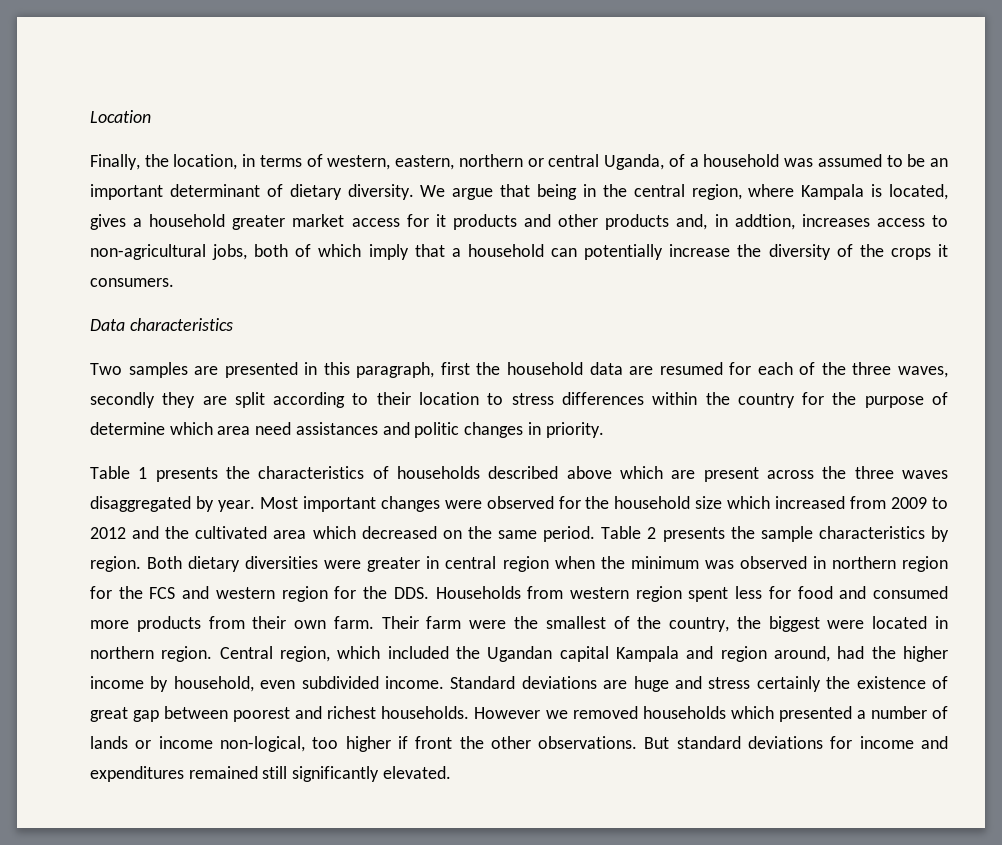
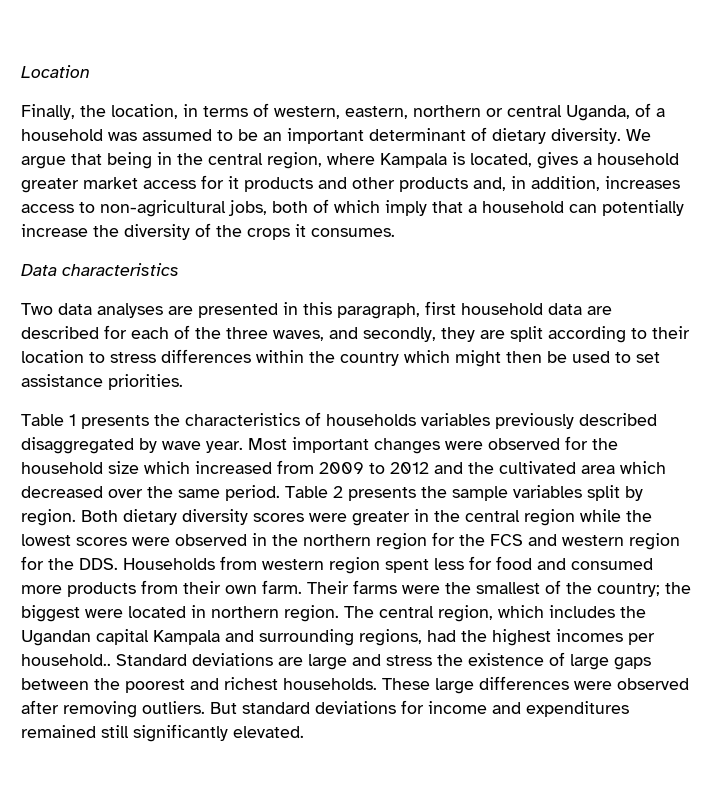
- We argue that being in the central region, where Kampala is located, gives a household greater market access for it products and other products and, in addtion, increases access to non-agricultural jobs, both of which imply that a household can potentially increase the diversity of the crops it consumers.
+ We argue that being in the central region, where Kampala is located, gives a household greater market access for it products and other products and, in addition, increases access to non-agricultural jobs, both of which imply that a household can potentially increase the diversity of the crops it consumes.
- Two samples are presented in this paragraph, first the household data are resumed for each of the three waves, secondly they are split according to their location to stress differences within the country for the purpose of determine which area need assistances and politic changes in priority.
+ Two data analyses are presented in this paragraph, first household data are described for each of the three waves, and secondly, they are split according to their location to stress differences within the country which might then be used to set assistance priorities.
- Table 1 presents the characteristics of households described above which are present across the three waves disaggregated by year.
+ Table 1 presents the characteristics of households variables previously described disaggregated by wave year.
- Most important changes were observed for the household size which increased from 2009 to 2012 and the cultivated area which decreased on the same period.
+ Most important changes were observed for the household size which increased from 2009 to 2012 and the cultivated area which decreased over the same period.
- Table 2 presents the sample characteristics by region.
+ Table 2 presents the sample variables split by region.
- Both dietary diversities were greater in central region when the minimum was observed in northern region for the FCS and western region for the DDS. Households from western region spent less for food and consumed more products from their own farm.
+ Both dietary diversity scores were greater in the central region while the lowest scores were observed in the northern region for the FCS and western region for the DDS. Households from western region spent less for food and consumed more products from their own farm.
- Their farm were the smallest of the country, the biggest were located in northern region.
+ Their farms were the smallest of the country; the biggest were located in northern region.
- Central region, which included the Ugandan capital Kampala and region around, had the higher income by household, even subdivided income.
+ The central region, which includes the Ugandan capital Kampala and surrounding regions, had the highest incomes per household..
- Standard deviations are huge and stress certainly the existence of great gap between poorest and richest households. However we removed households which presented a number of lands or income non-logical, too higher if front the other observations.
+ Standard deviations are large and stress the existence of large gaps between the poorest and richest households. These large differences were observed after removing outliers.

